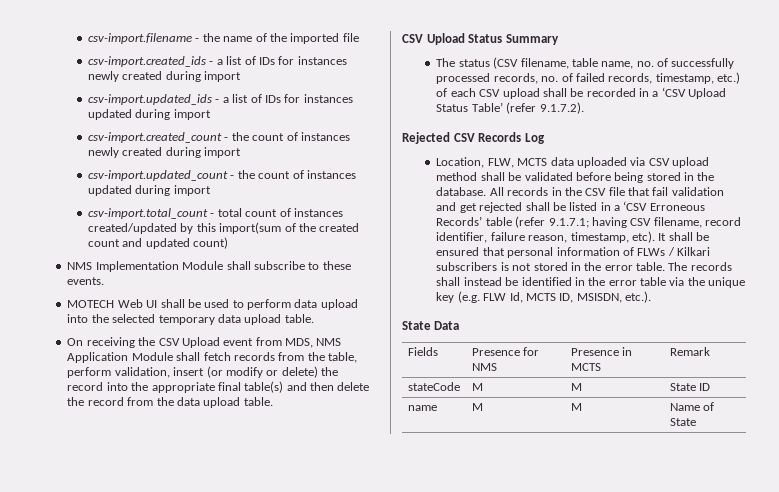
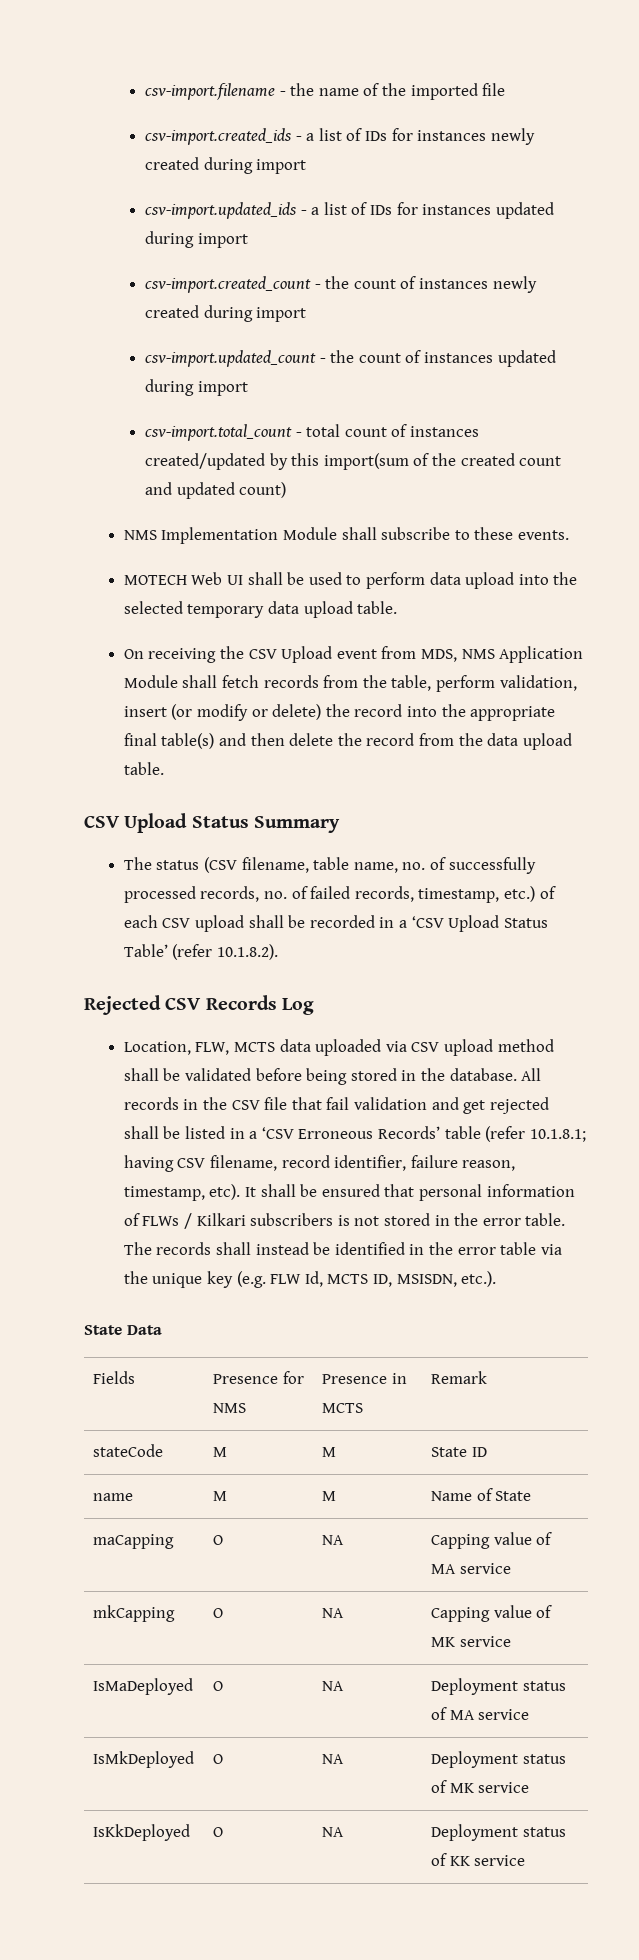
- The status (CSV filename, table name, no. of successfully processed records, no. of failed records, timestamp, etc.) of each CSV upload shall be recorded in a ‘CSV Upload Status Table’ (refer 9.1.7.2).
+ The status (CSV filename, table name, no. of successfully processed records, no. of failed records, timestamp, etc.) of each CSV upload shall be recorded in a ‘CSV Upload Status Table’ (refer 10.1.8.2).
- All records in the CSV file that fail validation and get rejected shall be listed in a ‘CSV Erroneous Records’ table (refer 9.1.7.1; having CSV filename, record identifier, failure reason, timestamp, etc).
+ All records in the CSV file that fail validation and get rejected shall be listed in a ‘CSV Erroneous Records’ table (refer 10.1.8.1; having CSV filename, record identifier, failure reason, timestamp, etc).
+ maCapping | O | NA | Capping value of MA service
+ mkCapping | O | NA | Capping value of MK service
+ IsMaDeployed | O | NA | Deployment status of MA service
+ IsMkDeployed | O | NA | Deployment status of MK service
+ IsKkDeployed | O | NA | Deployment status of KK service

